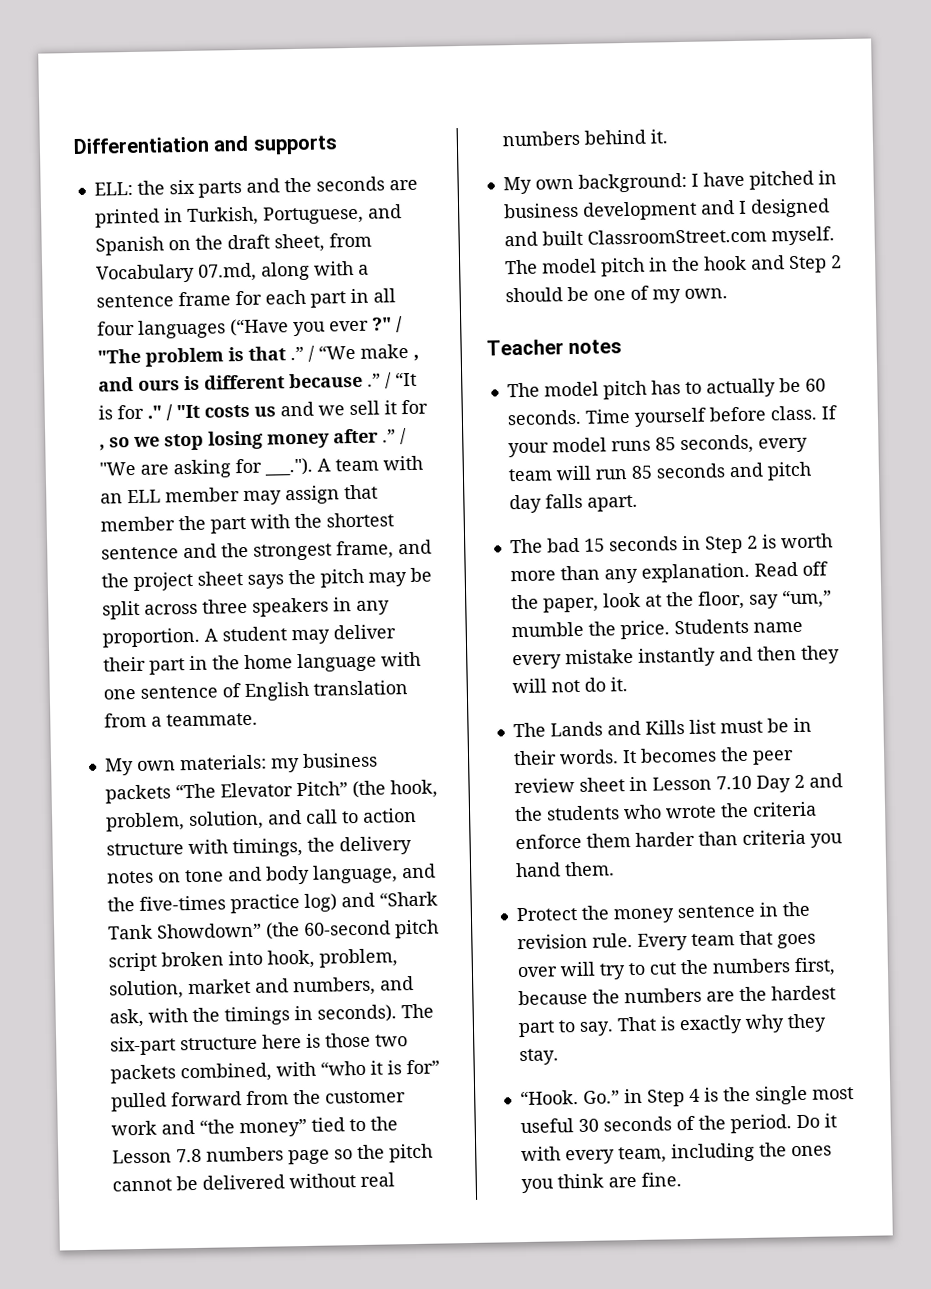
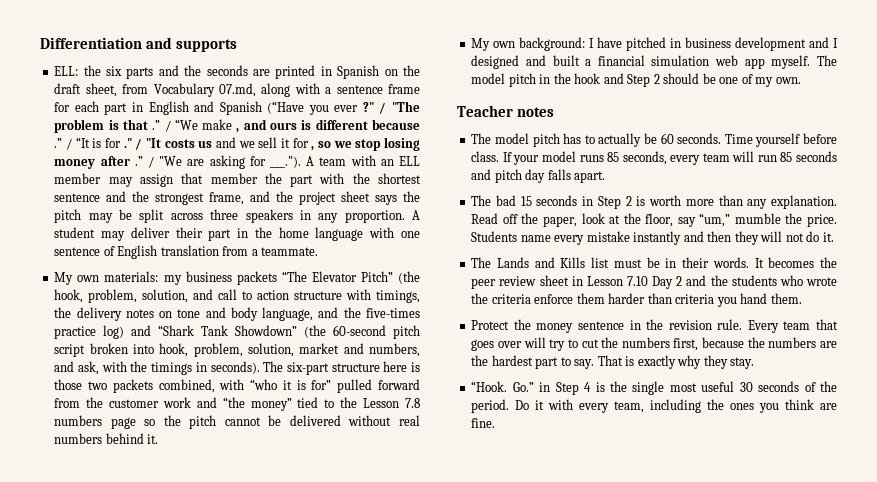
- ELL: the six parts and the seconds are printed in Turkish, Portuguese, and Spanish on the draft sheet, from Vocabulary 07.md, along with a sentence frame for each part in all four languages (“Have you ever ?"
+ ELL: the six parts and the seconds are printed in Spanish on the draft sheet, from Vocabulary 07.md, along with a sentence frame for each part in English and Spanish (“Have you ever ?"
- My own background: I have pitched in business development and I designed and built ClassroomStreet.com myself.
+ My own background: I have pitched in business development and I designed and built a financial simulation web app myself.

